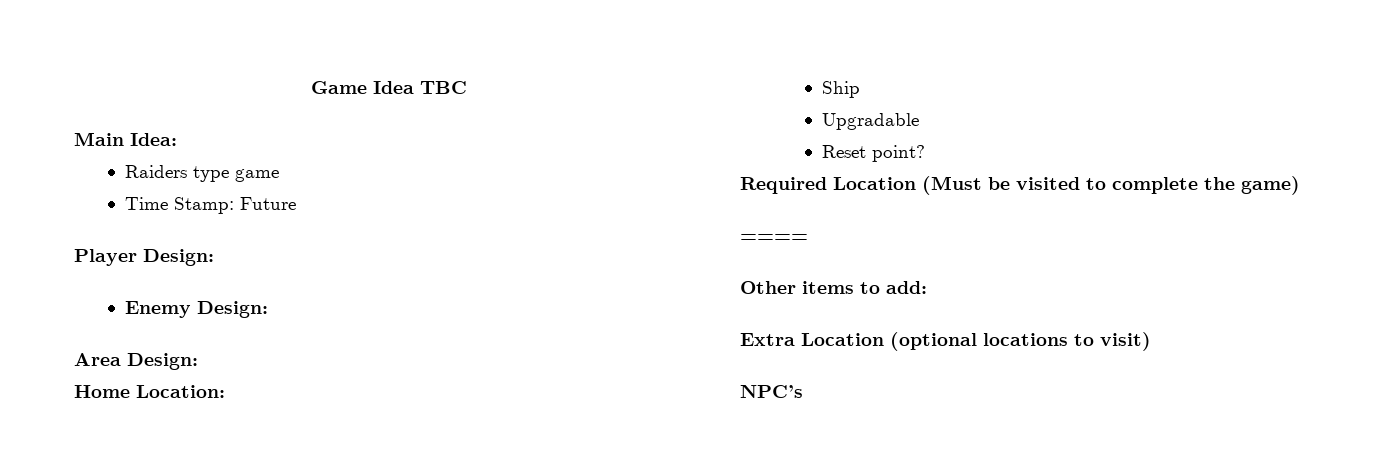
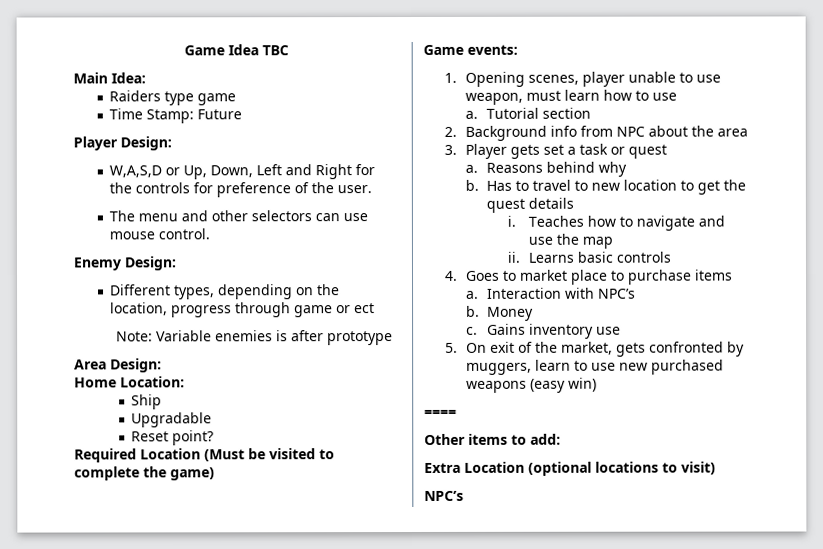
+ W,A,S,D or Up, Down, Left and Right for the controls for preference of the user.
+ The menu and other selectors can use mouse control.
  Enemy Design:
+ Different types, depending on the location, progress through game or ect
+ Note: Variable enemies is after prototype
+ Game events:
+ 1. Opening scenes, player unable to use weapon, must learn how to use
+ a. Tutorial section
+ 2. Background info from NPC about the area
+ 3. Player gets set a task or quest
+ a. Reasons behind why
+ b. Has to travel to new location to get the quest details
+ i. Teaches how to navigate and use the map
+ ii. Learns basic controls
+ 4. Goes to market place to purchase items
+ a. Interaction with NPC’s
+ b. Money
+ c. Gains inventory use
+ 5. On exit of the market, gets confronted by muggers, learn to use new purchased weapons (easy win)

